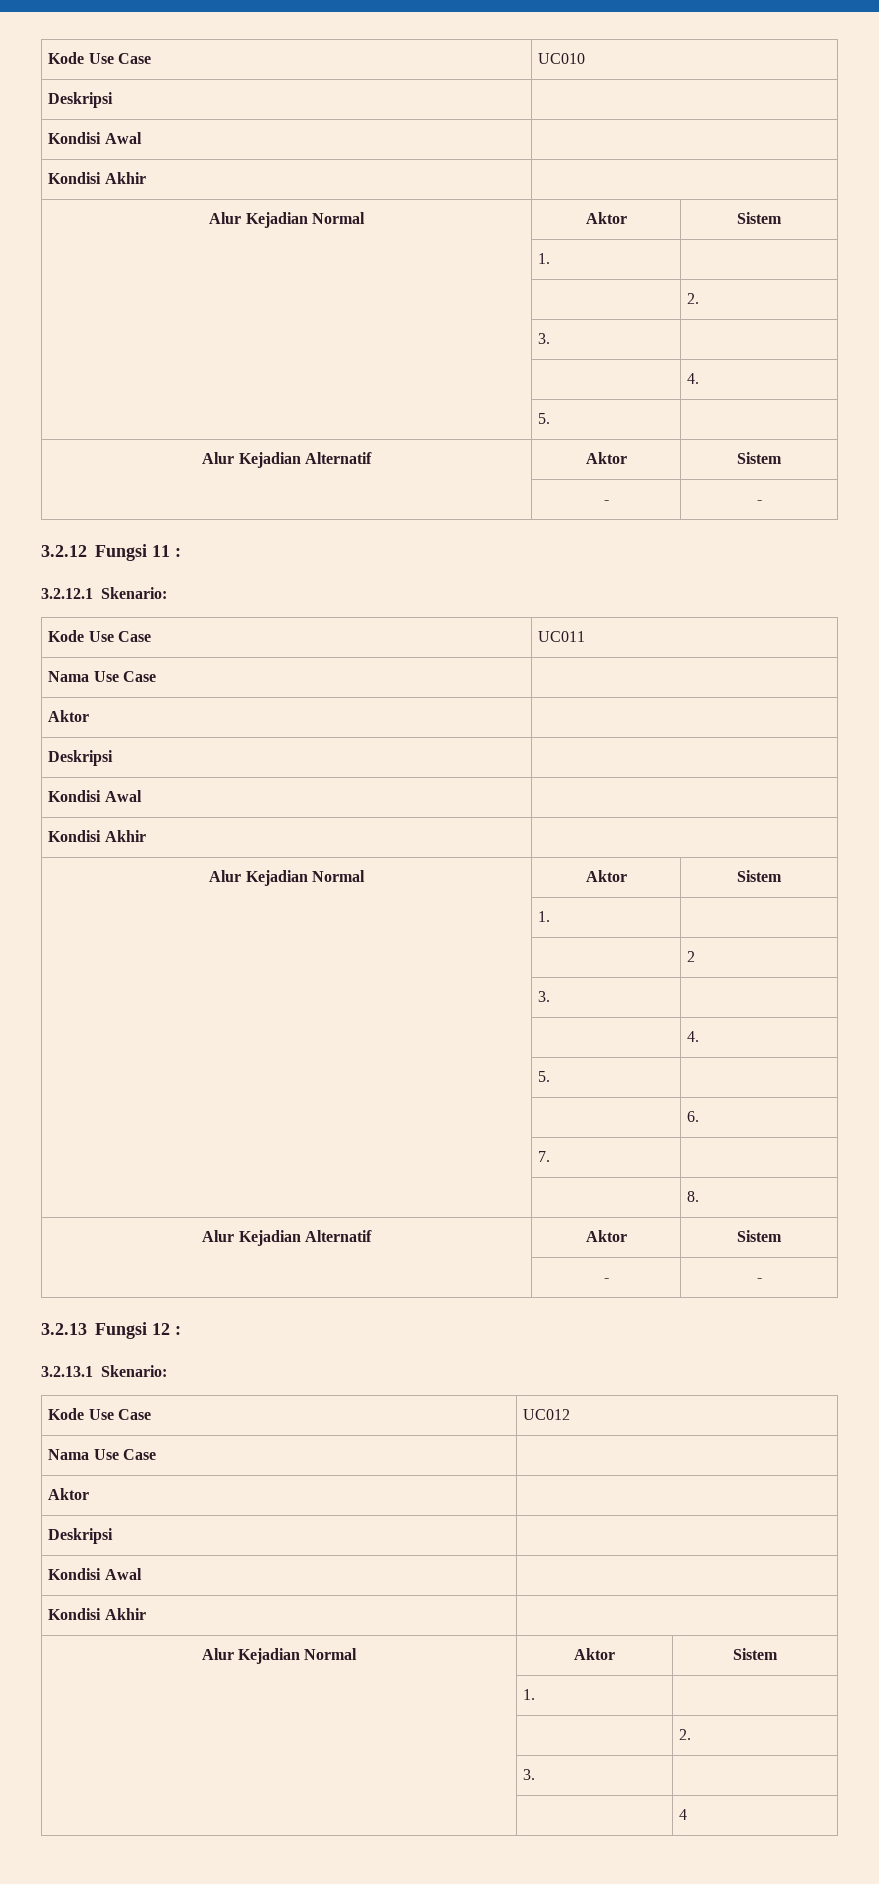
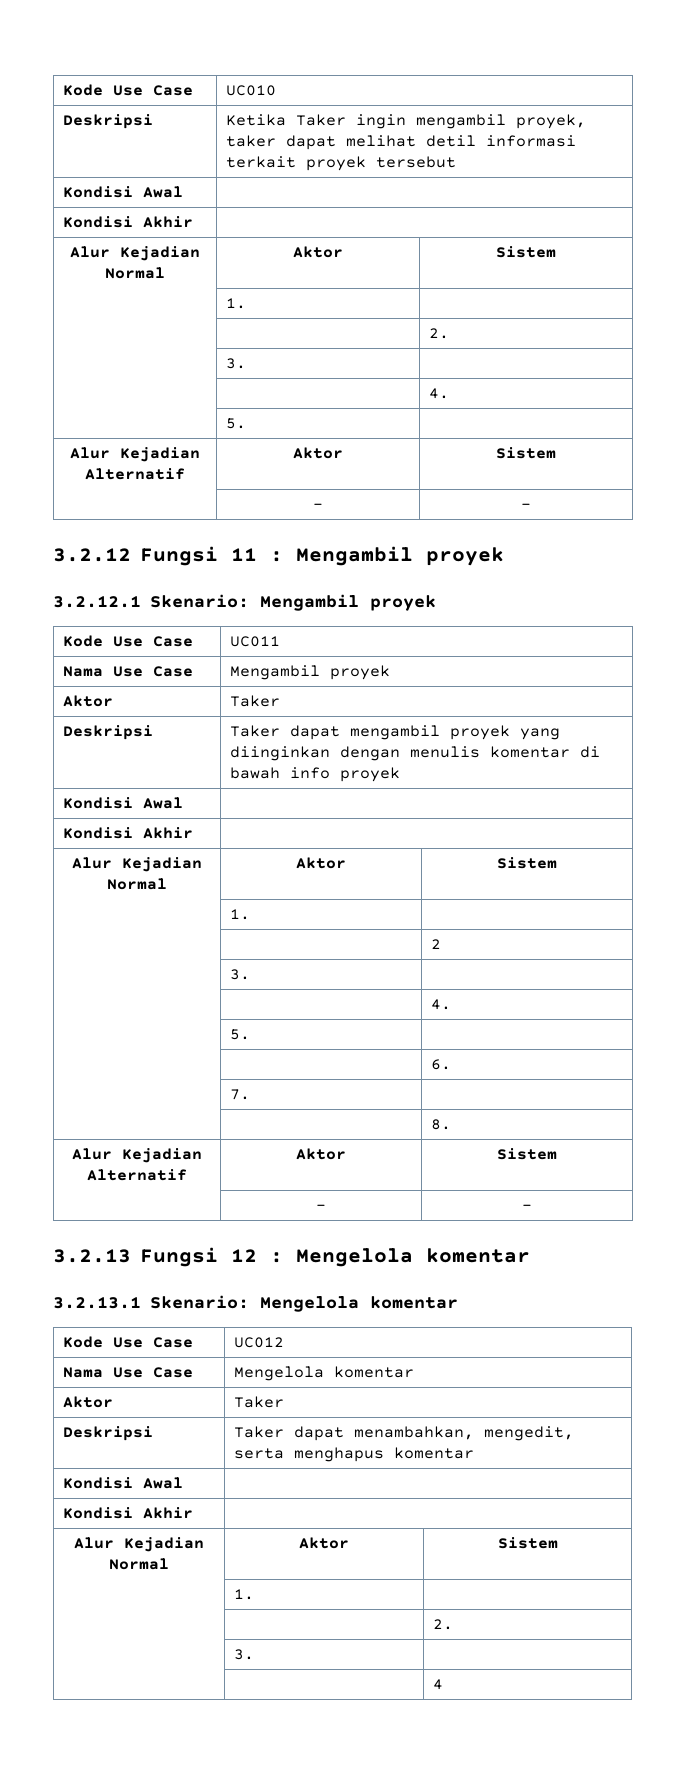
  Kode Use Case | UC010
- Deskripsi |
+ Deskripsi | Ketika Taker ingin mengambil proyek, taker dapat melihat detil informasi terkait proyek tersebut
- 3.2.12 Fungsi 11 :
+ 3.2.12 Fungsi 11 : Mengambil proyek
- 3.2.12.1 Skenario:
+ 3.2.12.1 Skenario: Mengambil proyek
  Kode Use Case | UC011
- Nama Use Case |
- Aktor |
- Deskripsi |
+ Nama Use Case | Mengambil proyek
+ Aktor | Taker
+ Deskripsi | Taker dapat mengambil proyek yang diinginkan dengan menulis komentar di bawah info proyek
- 3.2.13 Fungsi 12 :
+ 3.2.13 Fungsi 12 : Mengelola komentar
- 3.2.13.1 Skenario:
+ 3.2.13.1 Skenario: Mengelola komentar
  Kode Use Case | UC012
- Nama Use Case |
- Aktor |
- Deskripsi |
+ Nama Use Case | Mengelola komentar
+ Aktor | Taker
+ Deskripsi | Taker dapat menambahkan, mengedit, serta menghapus komentar

